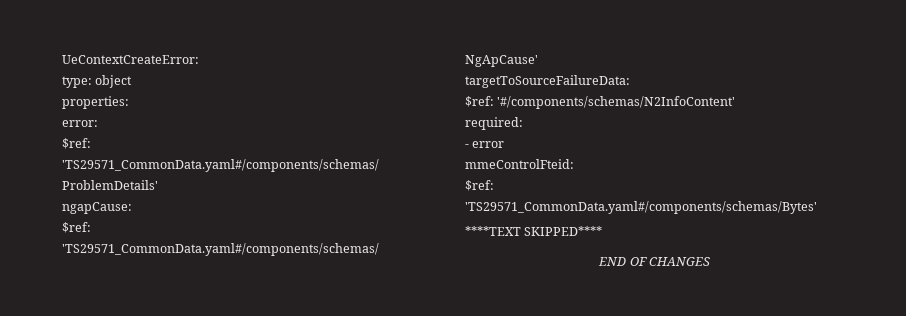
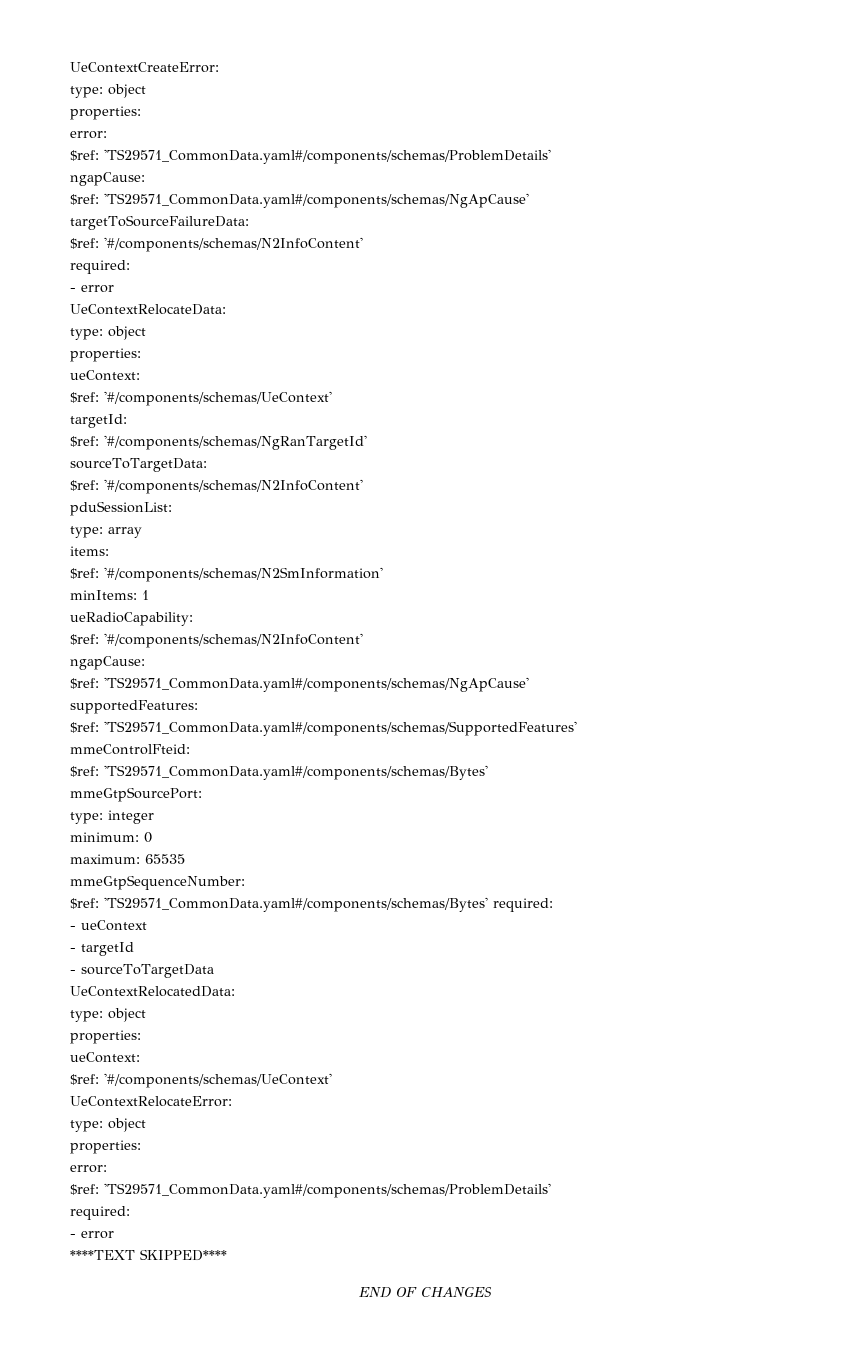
+ UeContextRelocateData:
+ type: object
+ properties:
+ ueContext:
+ $ref: '#/components/schemas/UeContext'
+ targetId:
+ $ref: '#/components/schemas/NgRanTargetId'
+ sourceToTargetData:
+ $ref: '#/components/schemas/N2InfoContent'
+ pduSessionList:
+ type: array
+ items:
+ $ref: '#/components/schemas/N2SmInformation'
+ minItems: 1
+ ueRadioCapability:
+ $ref: '#/components/schemas/N2InfoContent'
+ ngapCause:
+ $ref: 'TS29571_CommonData.yaml#/components/schemas/NgApCause'
+ supportedFeatures:
+ $ref: 'TS29571_CommonData.yaml#/components/schemas/SupportedFeatures'
  mmeControlFteid:
  $ref: 'TS29571_CommonData.yaml#/components/schemas/Bytes'
+ mmeGtpSourcePort:
+ type: integer
+ minimum: 0
+ maximum: 65535
+ mmeGtpSequenceNumber:
+ $ref: 'TS29571_CommonData.yaml#/components/schemas/Bytes' required:
+ - ueContext
+ - targetId
+ - sourceToTargetData
+ UeContextRelocatedData:
+ type: object
+ properties:
+ ueContext:
+ $ref: '#/components/schemas/UeContext'
+ UeContextRelocateError:
+ type: object
+ properties:
+ error:
+ $ref: 'TS29571_CommonData.yaml#/components/schemas/ProblemDetails'
+ required:
+ - error

